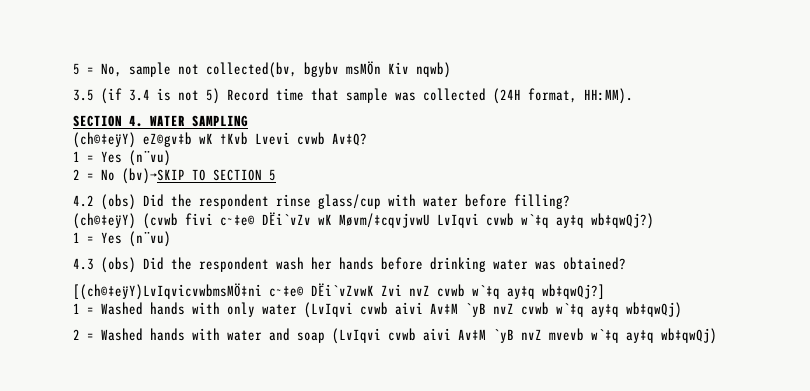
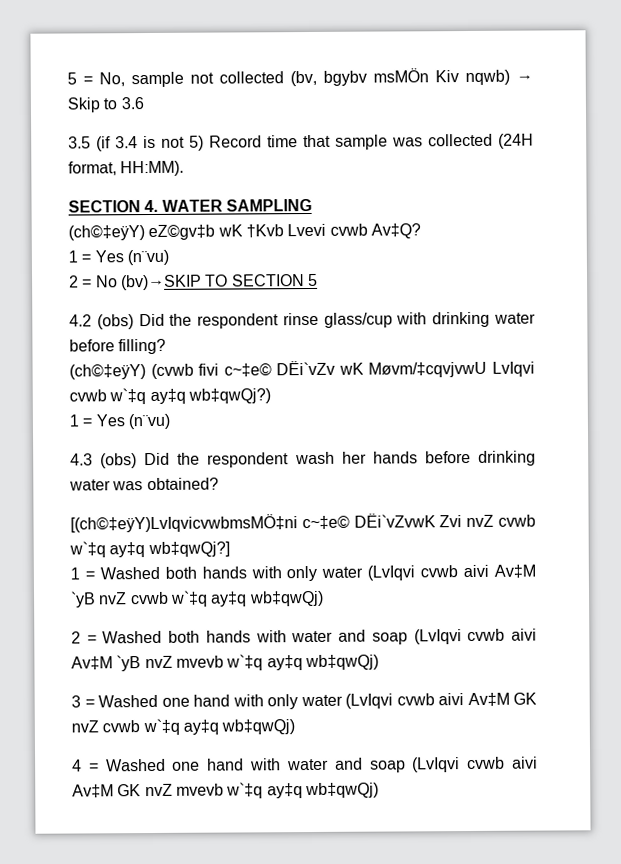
- 5 = No, sample not collected(bv, bgybv msMÖn Kiv nqwb)
+ 5 = No, sample not collected (bv, bgybv msMÖn Kiv nqwb) → Skip to 3.6
- 4.2 (obs) Did the respondent rinse glass/cup with water before filling?
+ 4.2 (obs) Did the respondent rinse glass/cup with drinking water before filling?
- 1 = Washed hands with only water (LvIqvi cvwb aivi Av‡M `yB nvZ cvwb w`‡q ay‡q wb‡qwQj)
+ 1 = Washed both hands with only water (LvIqvi cvwb aivi Av‡M `yB nvZ cvwb w`‡q ay‡q wb‡qwQj)
- 2 = Washed hands with water and soap (LvIqvi cvwb aivi Av‡M `yB nvZ mvevb w`‡q ay‡q wb‡qwQj)
+ 2 = Washed both hands with water and soap (LvIqvi cvwb aivi Av‡M `yB nvZ mvevb w`‡q ay‡q wb‡qwQj)
+ 3 = Washed one hand with only water (LvIqvi cvwb aivi Av‡M GK nvZ cvwb w`‡q ay‡q wb‡qwQj)
+ 4 = Washed one hand with water and soap (LvIqvi cvwb aivi Av‡M GK nvZ mvevb w`‡q ay‡q wb‡qwQj)

